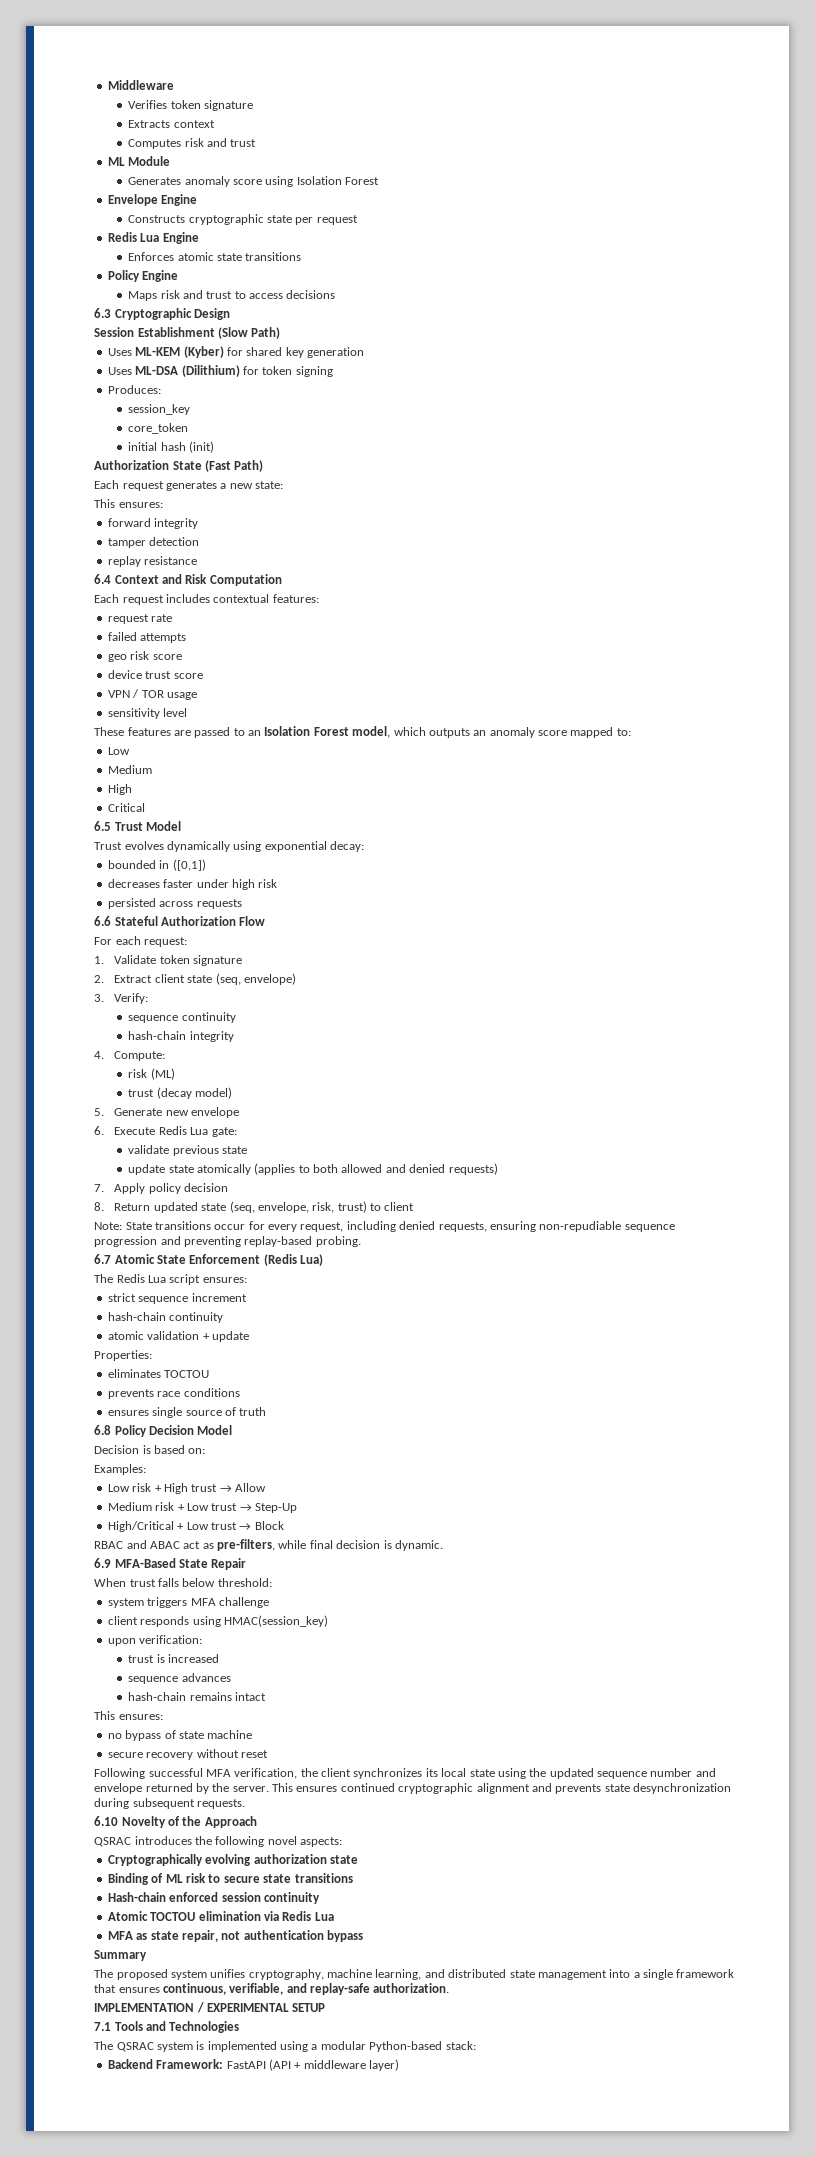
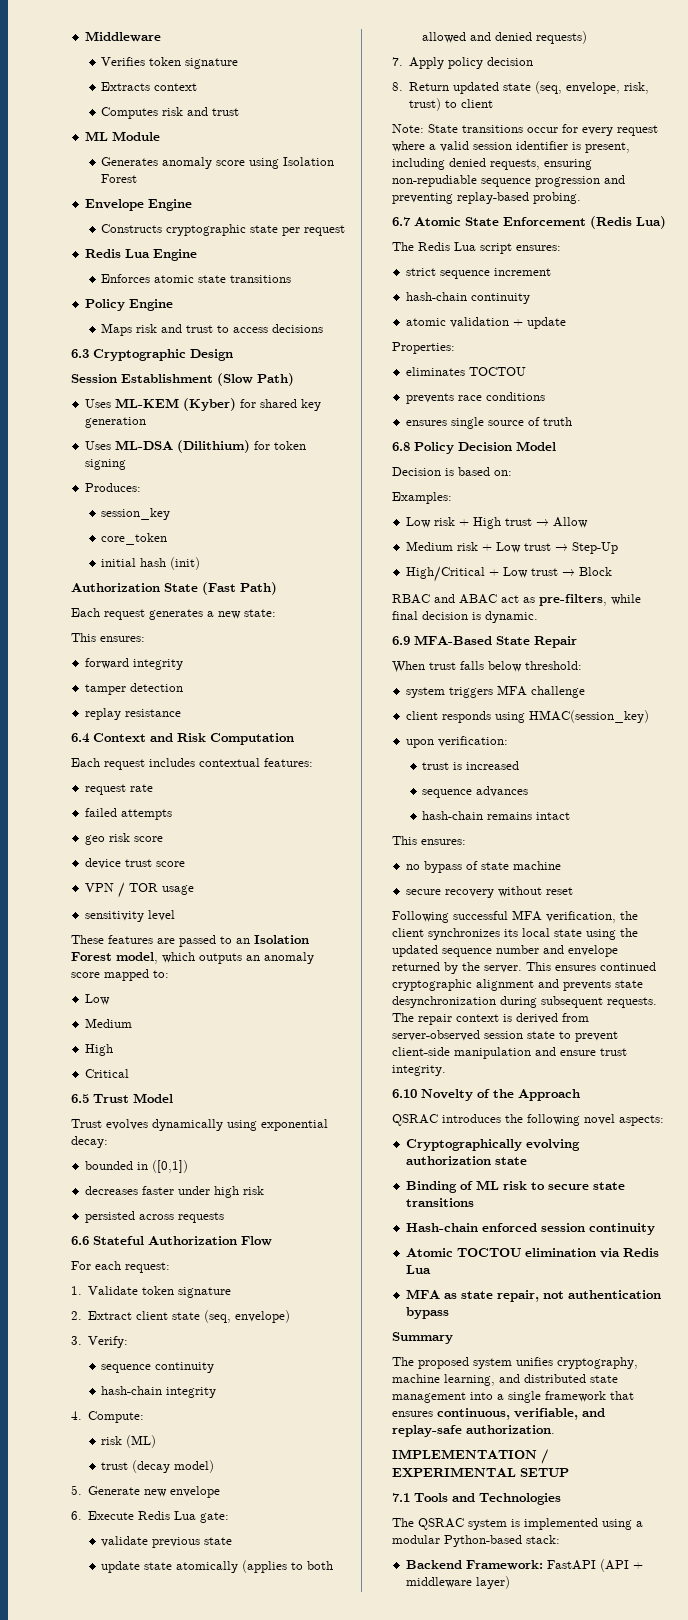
- Note: State transitions occur for every request, including denied requests, ensuring non-repudiable sequence progression and preventing replay-based probing.
+ Note: State transitions occur for every request where a valid session identifier is present, including denied requests, ensuring non-repudiable sequence progression and preventing replay-based probing.
+ The repair context is derived from server-observed session state to prevent client-side manipulation and ensure trust integrity.

